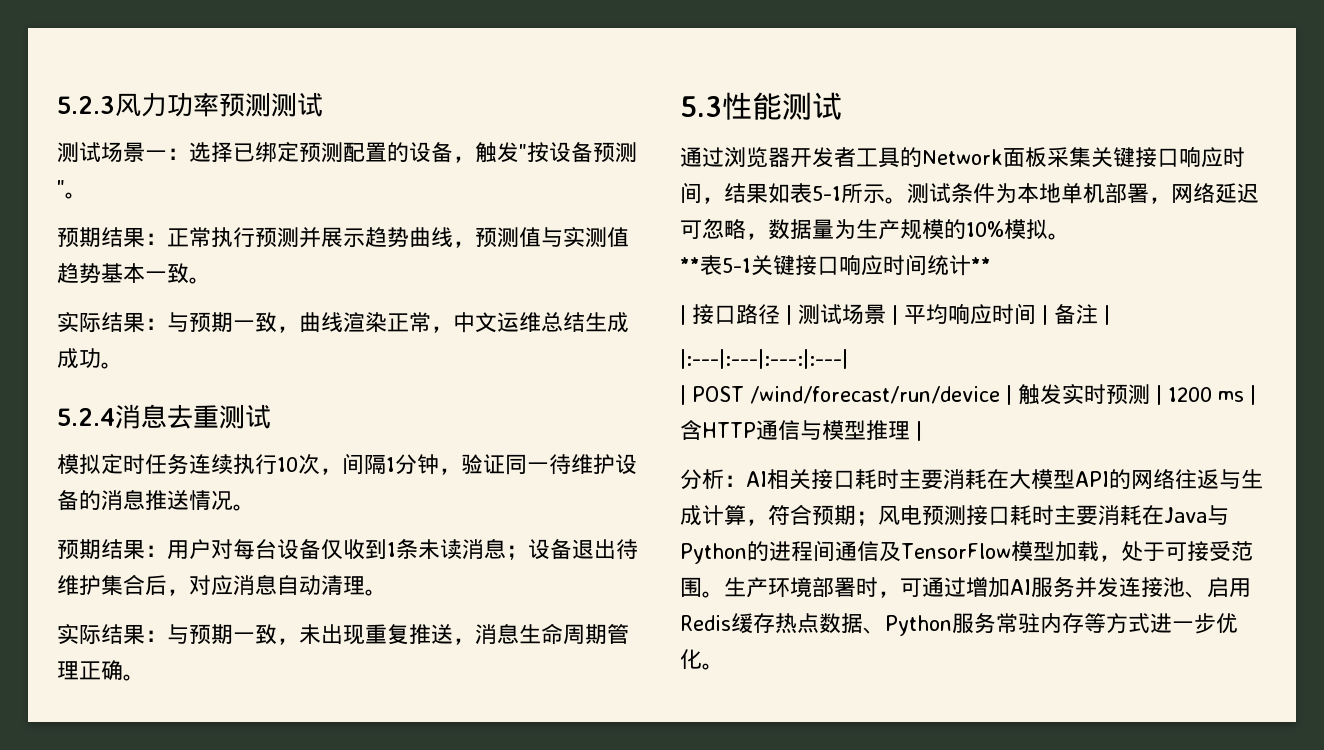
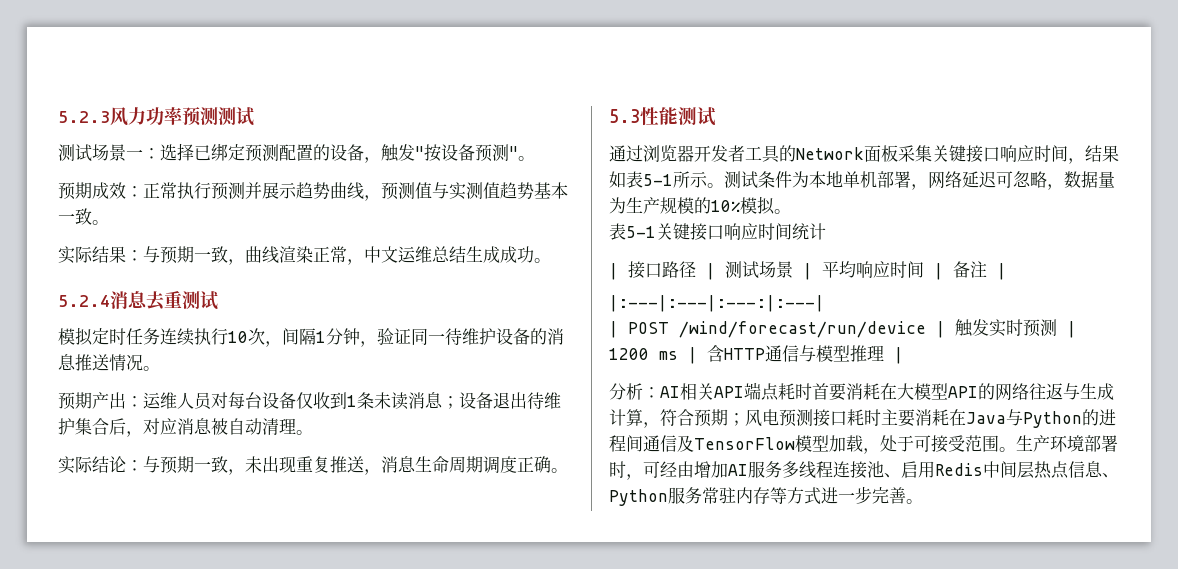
- 预期结果：正常执行预测并展示趋势曲线，预测值与实测值趋势基本一致。
+ 预期成效：正常执行预测并展示趋势曲线，预测值与实测值趋势基本一致。
- 预期结果：用户对每台设备仅收到1条未读消息；设备退出待维护集合后，对应消息自动清理。
+ 预期产出：运维人员对每台设备仅收到1条未读消息；设备退出待维护集合后，对应消息被自动清理。
- 实际结果：与预期一致，未出现重复推送，消息生命周期管理正确。
+ 实际结论：与预期一致，未出现重复推送，消息生命周期调度正确。
- **表5-1关键接口响应时间统计**
+ 表5-1关键接口响应时间统计
- 分析：AI相关接口耗时主要消耗在大模型API的网络往返与生成计算，符合预期；风电预测接口耗时主要消耗在Java与Python的进程间通信及TensorFlow模型加载，处于可接受范围。
+ 分析：AI相关API端点耗时首要消耗在大模型API的网络往返与生成计算，符合预期；风电预测接口耗时主要消耗在Java与Python的进程间通信及TensorFlow模型加载，处于可接受范围。
- 生产环境部署时，可通过增加AI服务并发连接池、启用Redis缓存热点数据、Python服务常驻内存等方式进一步优化。
+ 生产环境部署时，可经由增加AI服务多线程连接池、启用Redis中间层热点信息、Python服务常驻内存等方式进一步完善。

